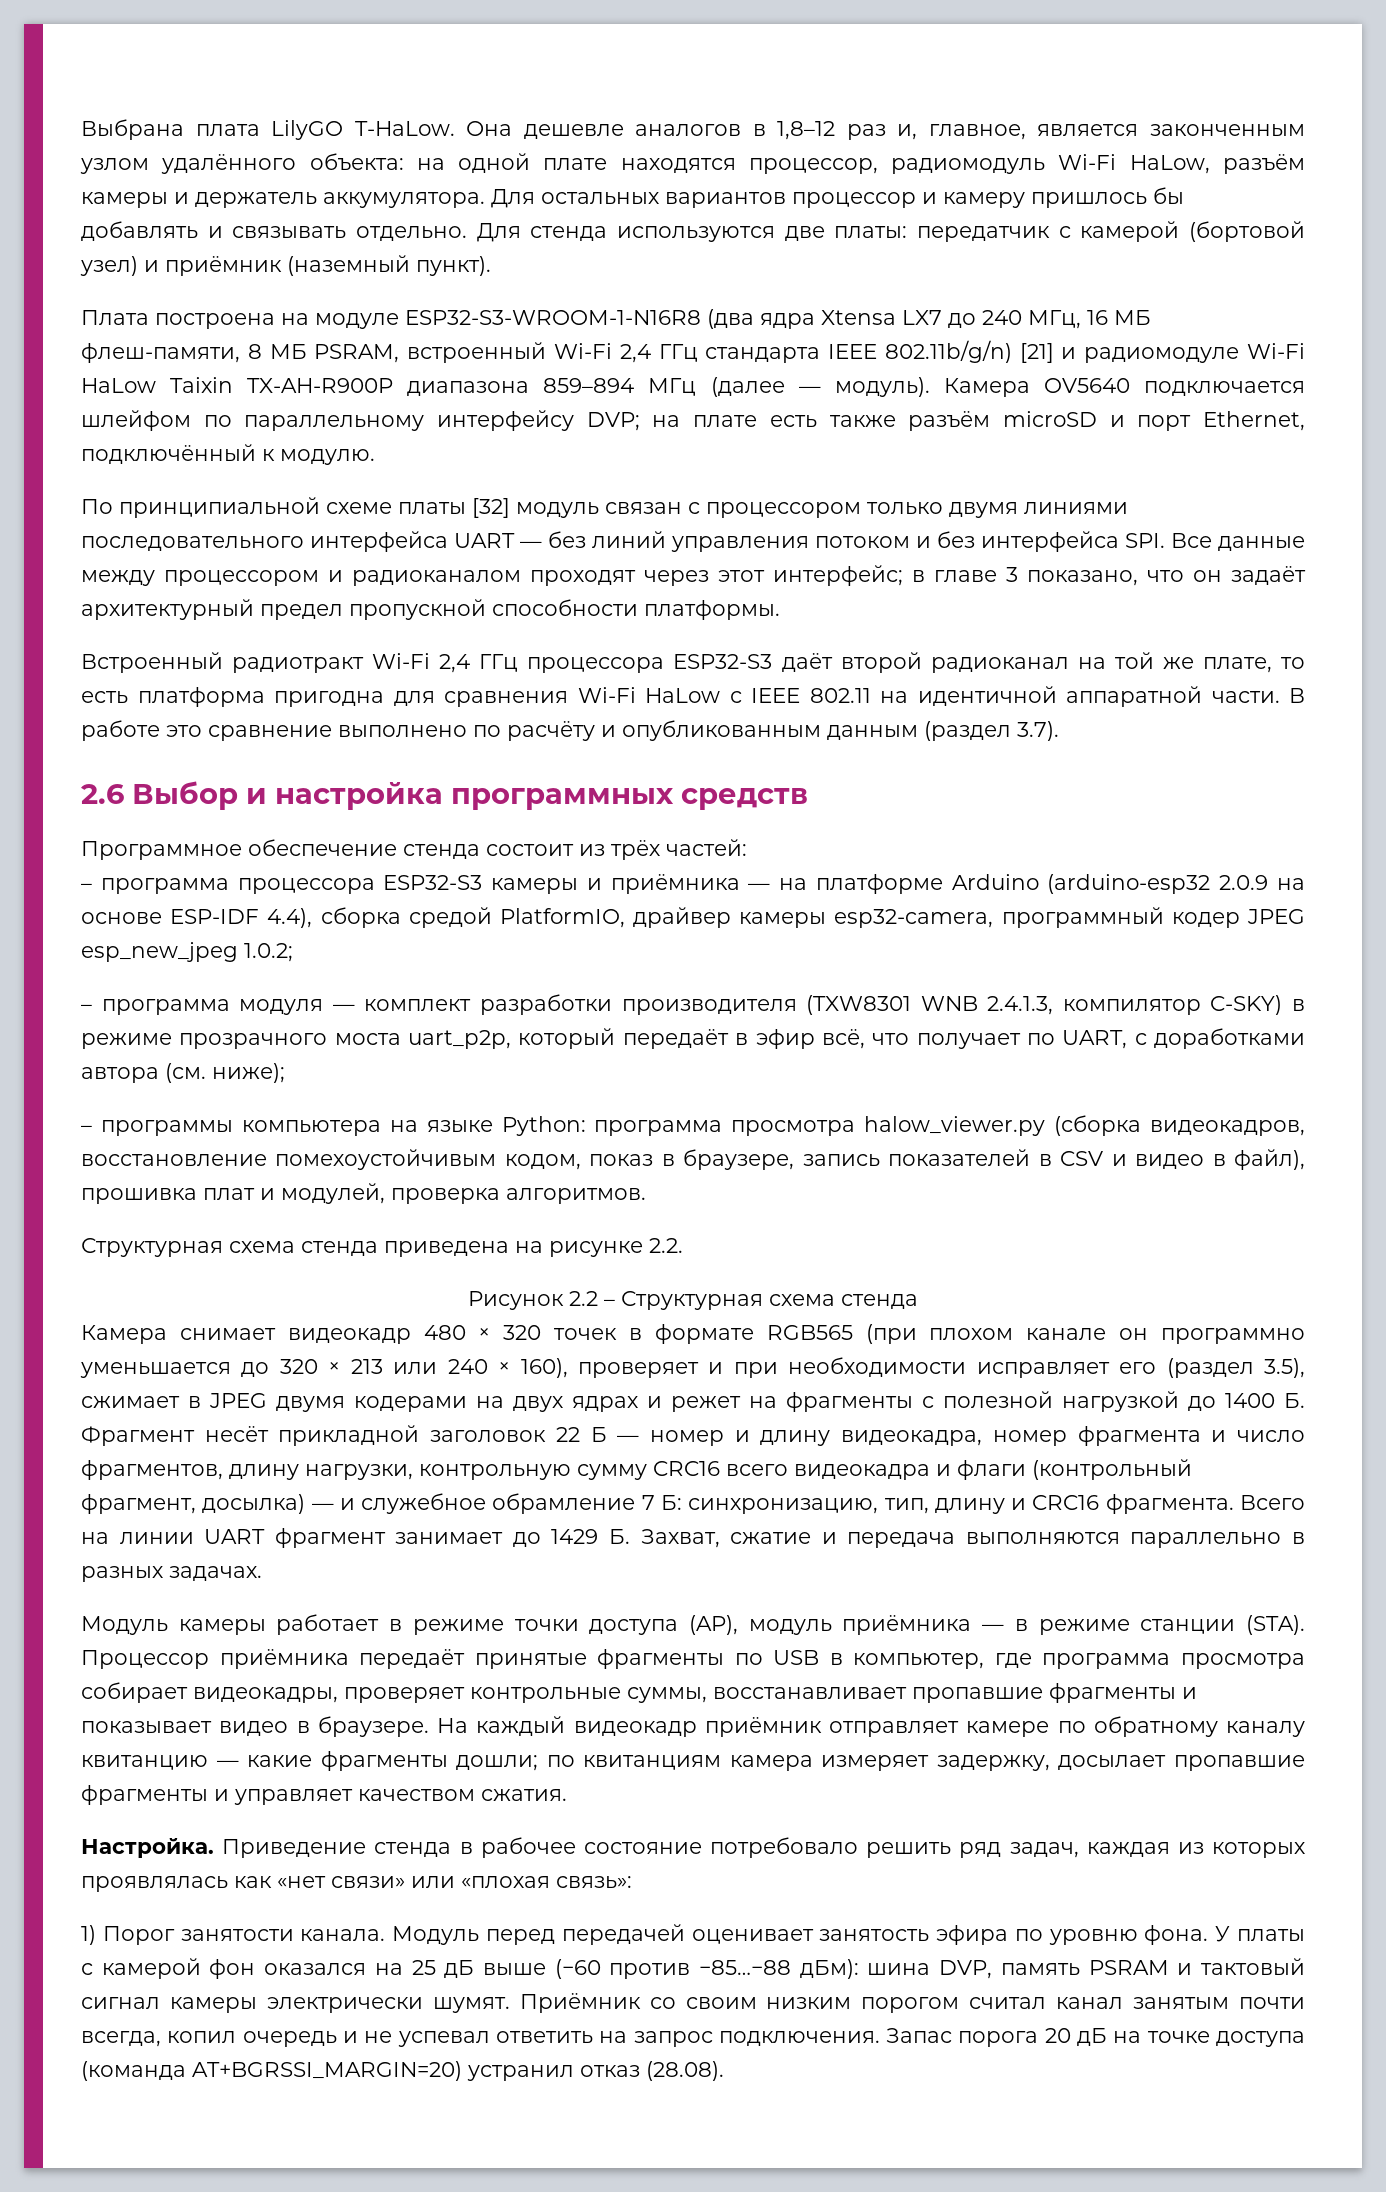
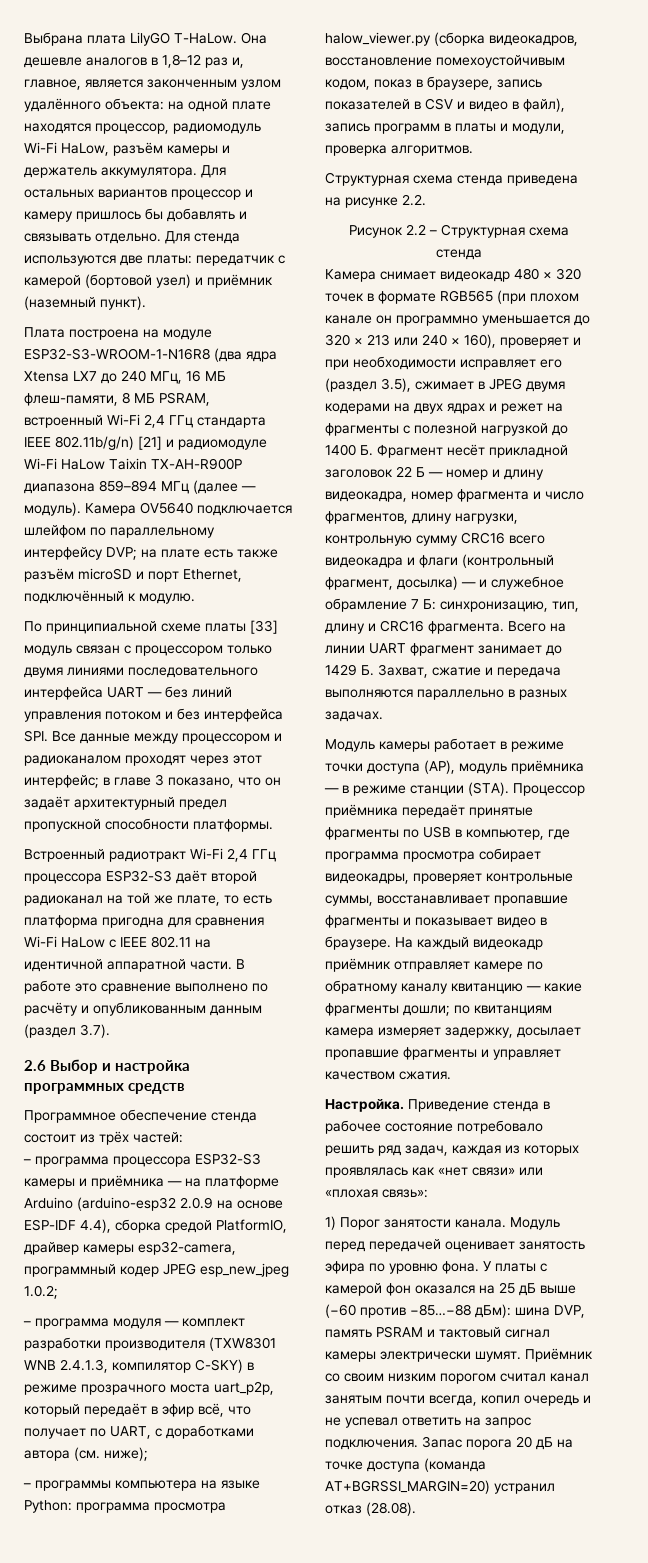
- По принципиальной схеме платы [32] модуль связан с процессором только двумя линиями последовательного интерфейса UART — без линий управления потоком и без интерфейса SPI. Все данные между процессором и радиоканалом проходят через этот интерфейс; в главе 3 показано, что он задаёт архитектурный предел пропускной способности платформы.
+ По принципиальной схеме платы [33] модуль связан с процессором только двумя линиями последовательного интерфейса UART — без линий управления потоком и без интерфейса SPI. Все данные между процессором и радиоканалом проходят через этот интерфейс; в главе 3 показано, что он задаёт архитектурный предел пропускной способности платформы.
- – программы компьютера на языке Python: программа просмотра halow_viewer.py (сборка видеокадров, восстановление помехоустойчивым кодом, показ в браузере, запись показателей в CSV и видео в файл), прошивка плат и модулей, проверка алгоритмов.
+ – программы компьютера на языке Python: программа просмотра halow_viewer.py (сборка видеокадров, восстановление помехоустойчивым кодом, показ в браузере, запись показателей в CSV и видео в файл), запись программ в платы и модули, проверка алгоритмов.

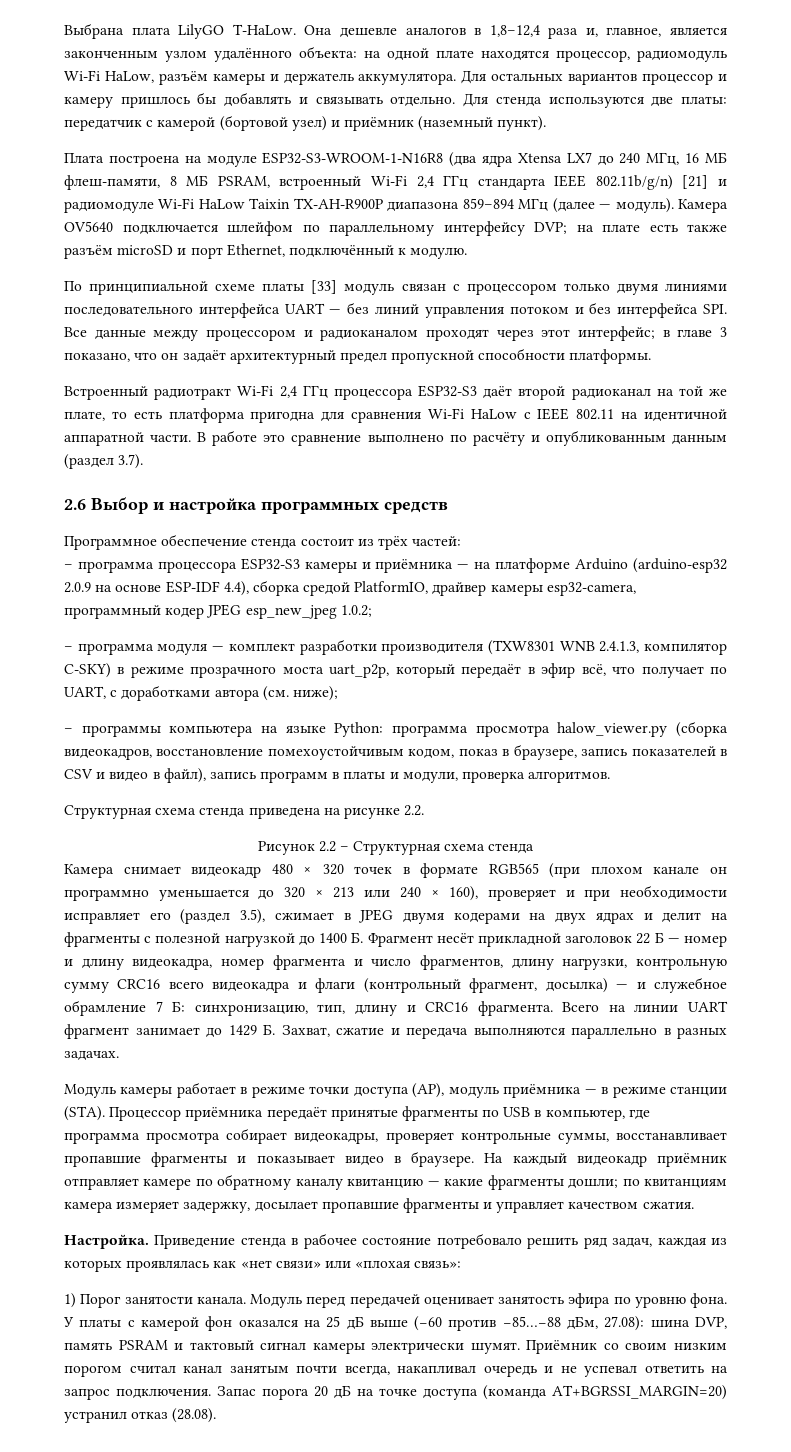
- Она дешевле аналогов в 1,8–12 раз и, главное, является законченным узлом удалённого объекта: на одной плате находятся процессор, радиомодуль Wi-Fi HaLow, разъём камеры и держатель аккумулятора.
+ Она дешевле аналогов в 1,8–12,4 раза и, главное, является законченным узлом удалённого объекта: на одной плате находятся процессор, радиомодуль Wi-Fi HaLow, разъём камеры и держатель аккумулятора.
- Камера снимает видеокадр 480 × 320 точек в формате RGB565 (при плохом канале он программно уменьшается до 320 × 213 или 240 × 160), проверяет и при необходимости исправляет его (раздел 3.5), сжимает в JPEG двумя кодерами на двух ядрах и режет на фрагменты с полезной нагрузкой до 1400 Б. Фрагмент несёт прикладной заголовок 22 Б — номер и длину видеокадра, номер фрагмента и число фрагментов, длину нагрузки, контрольную сумму CRC16 всего видеокадра и флаги (контрольный фрагмент, досылка) — и служебное обрамление 7 Б:
+ Камера снимает видеокадр 480 × 320 точек в формате RGB565 (при плохом канале он программно уменьшается до 320 × 213 или 240 × 160), проверяет и при необходимости исправляет его (раздел 3.5), сжимает в JPEG двумя кодерами на двух ядрах и делит на фрагменты с полезной нагрузкой до 1400 Б. Фрагмент несёт прикладной заголовок 22 Б — номер и длину видеокадра, номер фрагмента и число фрагментов, длину нагрузки, контрольную сумму CRC16 всего видеокадра и флаги (контрольный фрагмент, досылка) — и служебное обрамление 7 Б:
- У платы с камерой фон оказался на 25 дБ выше (−60 против −85…−88 дБм): шина DVP, память PSRAM и тактовый сигнал камеры электрически шумят.
+ У платы с камерой фон оказался на 25 дБ выше (−60 против −85…−88 дБм, 27.08): шина DVP, память PSRAM и тактовый сигнал камеры электрически шумят.
- Приёмник со своим низким порогом считал канал занятым почти всегда, копил очередь и не успевал ответить на запрос подключения.
+ Приёмник со своим низким порогом считал канал занятым почти всегда, накапливал очередь и не успевал ответить на запрос подключения.

